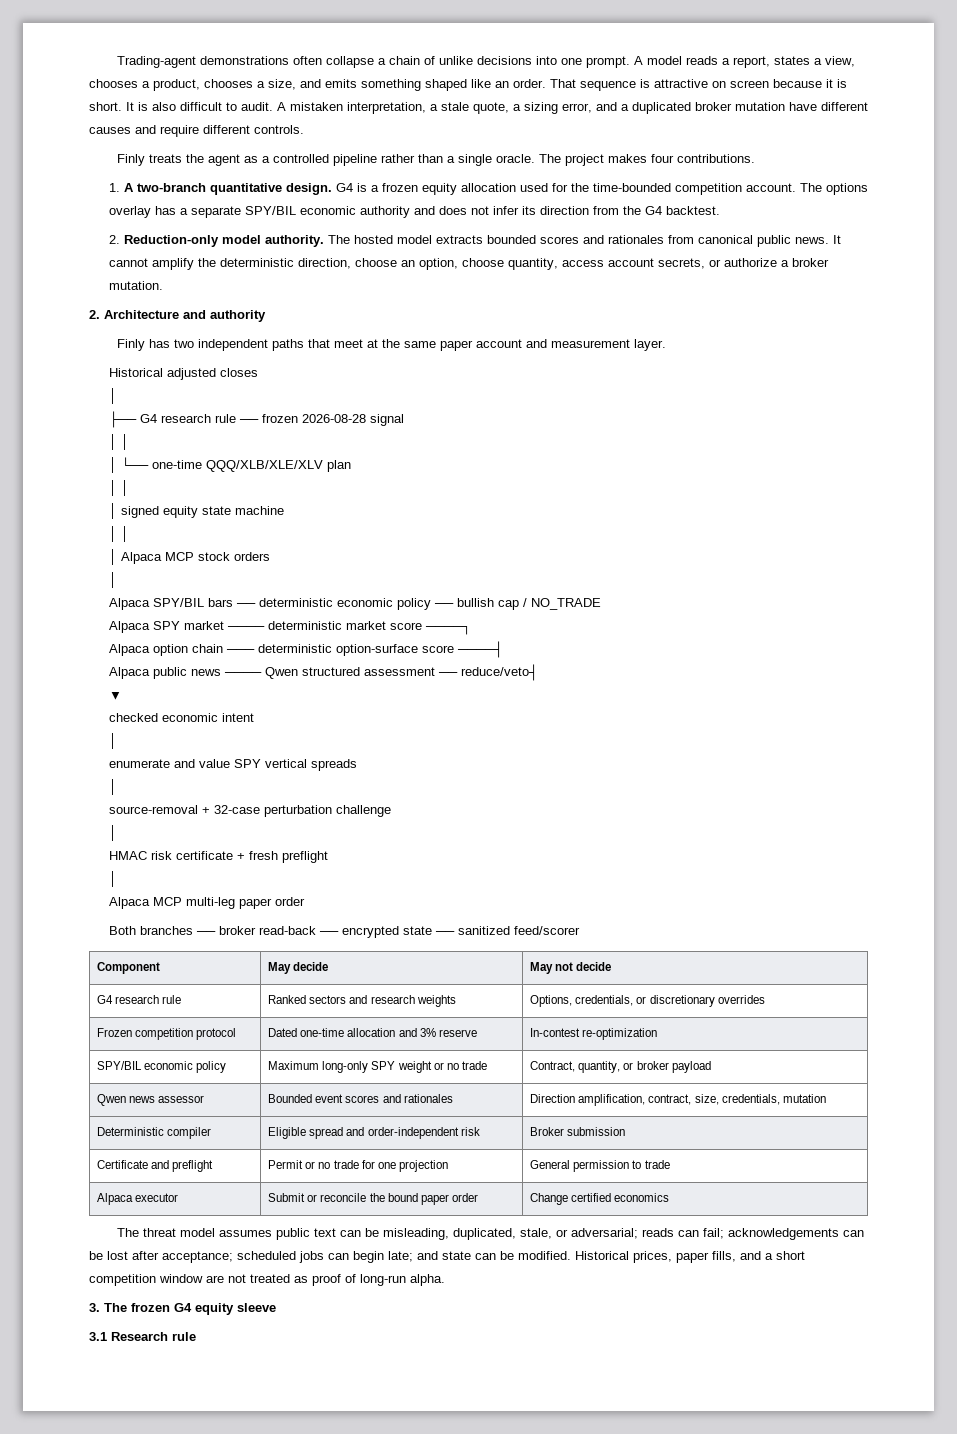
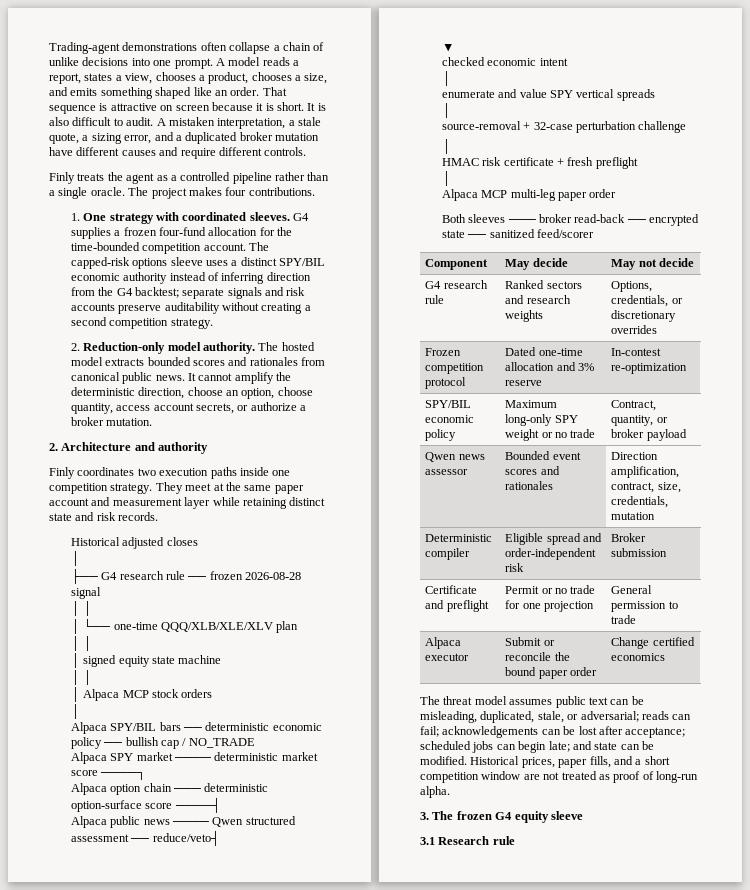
- 1. A two-branch quantitative design. G4 is a frozen equity allocation used for the time-bounded competition account.
+ 1. One strategy with coordinated sleeves. G4 supplies a frozen four-fund allocation for the time-bounded competition account.
- The options overlay has a separate SPY/BIL economic authority and does not infer its direction from the G4 backtest.
+ The capped-risk options sleeve uses a distinct SPY/BIL economic authority instead of inferring direction from the G4 backtest; separate signals and risk accounts preserve auditability without creating a second competition strategy.
- Finly has two independent paths that meet at the same paper account and measurement layer.
+ Finly coordinates two execution paths inside one competition strategy. They meet at the same paper account and measurement layer while retaining distinct state and risk records.
- Both branches ── broker read-back ── encrypted state ── sanitized feed/scorer
+ Both sleeves ─── broker read-back ── encrypted state ── sanitized feed/scorer

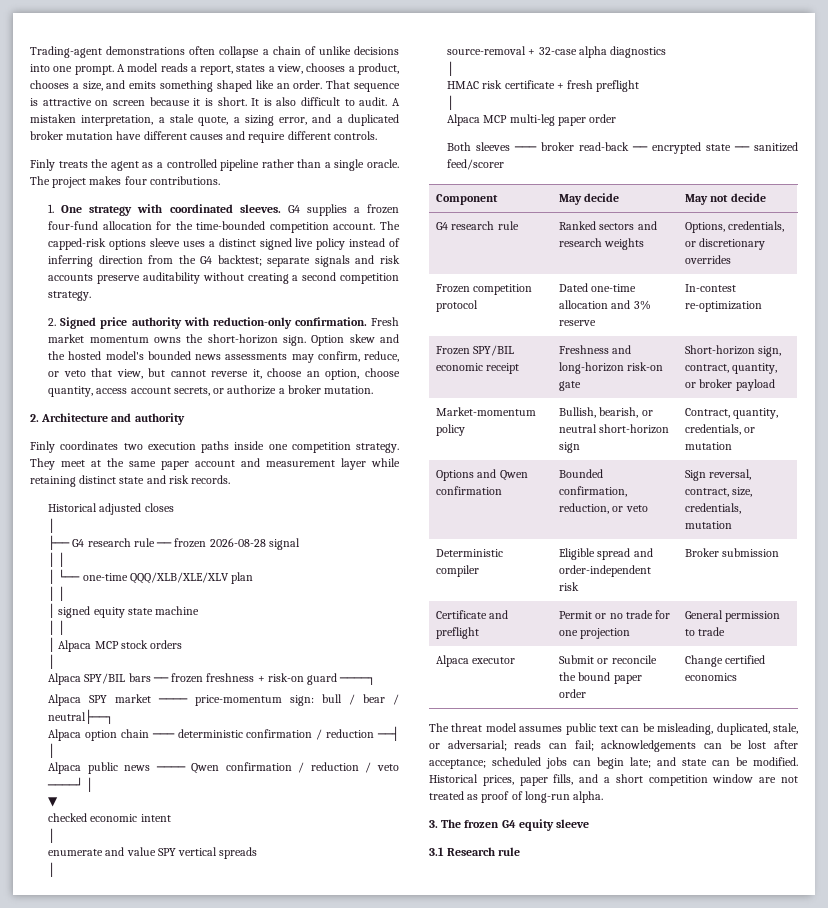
- The capped-risk options sleeve uses a distinct SPY/BIL economic authority instead of inferring direction from the G4 backtest; separate signals and risk accounts preserve auditability without creating a second competition strategy.
+ The capped-risk options sleeve uses a distinct signed live policy instead of inferring direction from the G4 backtest; separate signals and risk accounts preserve auditability without creating a second competition strategy.
- 2. Reduction-only model authority. The hosted model extracts bounded scores and rationales from canonical public news. It cannot amplify the deterministic direction, choose an option, choose quantity, access account secrets, or authorize a broker mutation.
+ 2. Signed price authority with reduction-only confirmation. Fresh market momentum owns the short-horizon sign. Option skew and the hosted model's bounded news assessments may confirm, reduce, or veto that view, but cannot reverse it, choose an option, choose quantity, access account secrets, or authorize a broker mutation.
- Alpaca SPY/BIL bars ── deterministic economic policy ── bullish cap / NO_TRADE
- Alpaca SPY market ──── deterministic market score ────┐
+ Alpaca SPY/BIL bars ── frozen freshness + risk-on guard ────┐
+ Alpaca SPY market ──── price-momentum sign: bull / bear / neutral├──┐
- Alpaca option chain ─── deterministic option-surface score ────┤
+ Alpaca option chain ─── deterministic confirmation / reduction ──┤ │
- Alpaca public news ──── Qwen structured assessment ── reduce/veto┤
+ Alpaca public news ──── Qwen confirmation / reduction / veto ────┘ │
- source-removal + 32-case perturbation challenge
+ source-removal + 32-case alpha diagnostics
- SPY/BIL economic policy | Maximum long-only SPY weight or no trade | Contract, quantity, or broker payload
- Qwen news assessor | Bounded event scores and rationales | Direction amplification, contract, size, credentials, mutation
+ Frozen SPY/BIL economic receipt | Freshness and long-horizon risk-on gate | Short-horizon sign, contract, quantity, or broker payload
+ Market-momentum policy | Bullish, bearish, or neutral short-horizon sign | Contract, quantity, credentials, or mutation
+ Options and Qwen confirmation | Bounded confirmation, reduction, or veto | Sign reversal, contract, size, credentials, mutation

